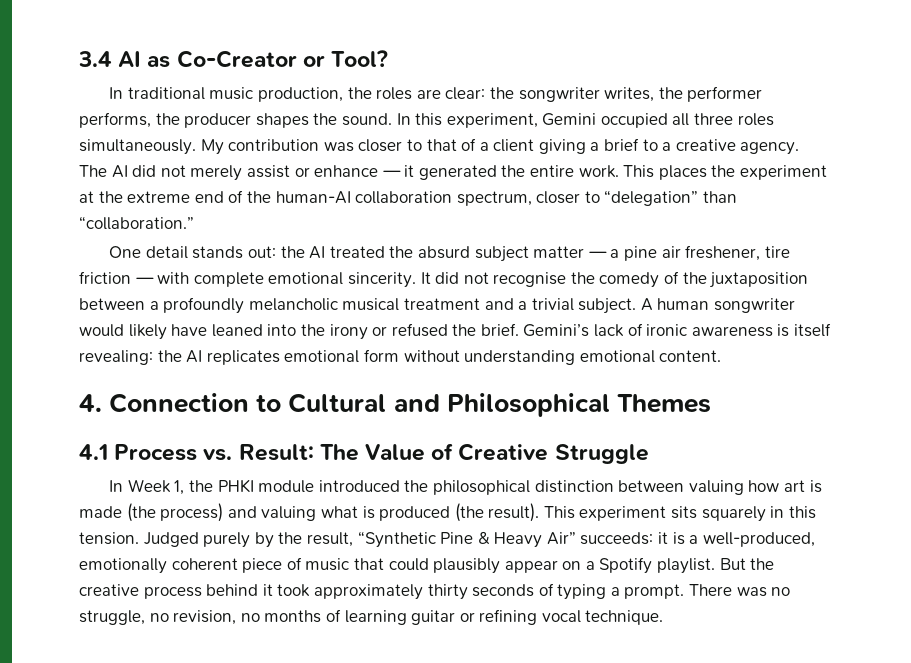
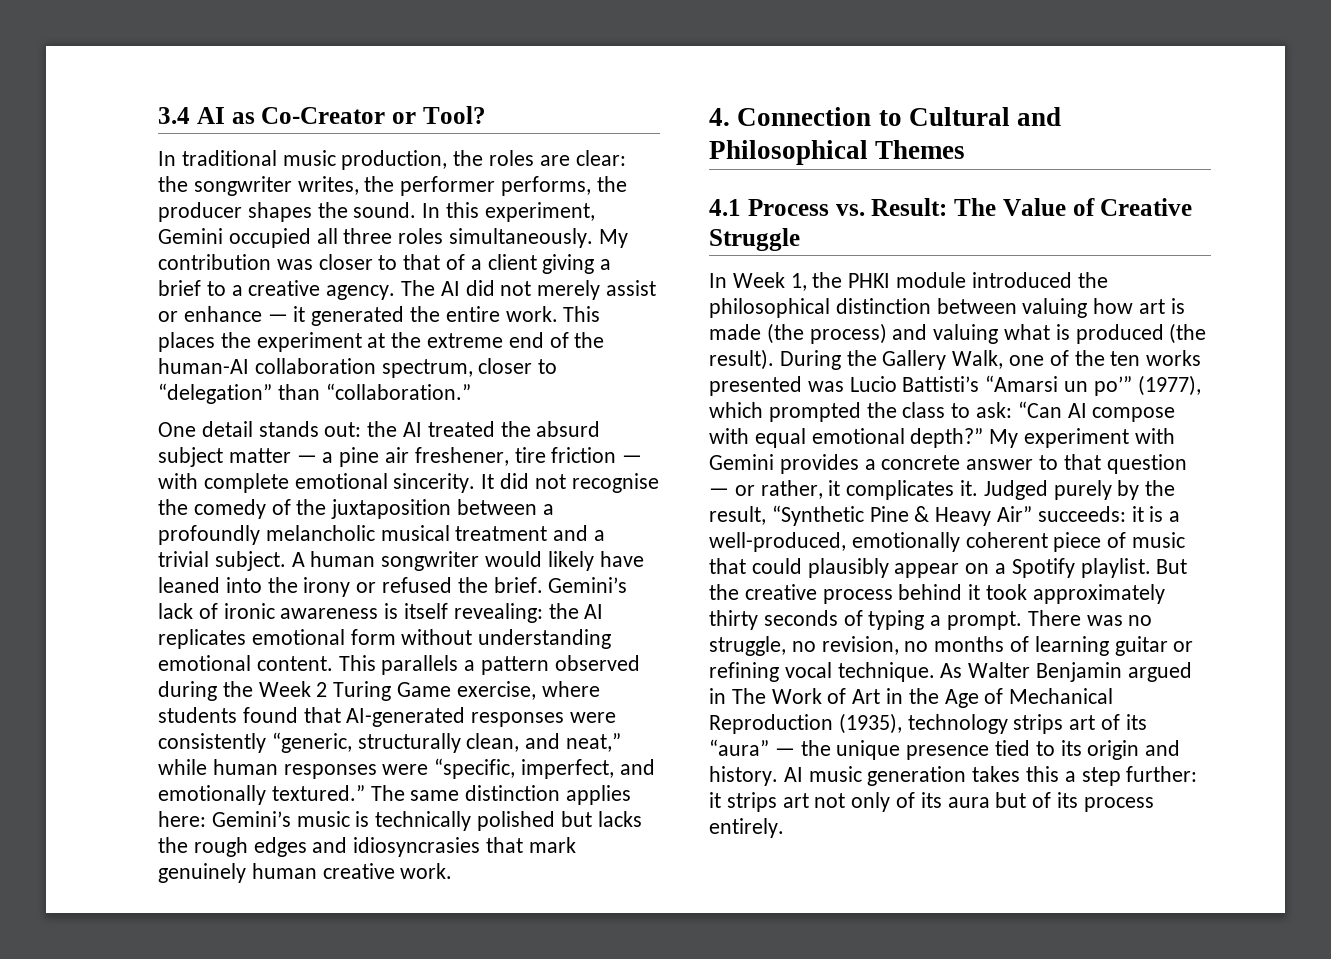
+ This parallels a pattern observed during the Week 2 Turing Game exercise, where students found that AI-generated responses were consistently “generic, structurally clean, and neat,” while human responses were “specific, imperfect, and emotionally textured.” The same distinction applies here: Gemini’s music is technically polished but lacks the rough edges and idiosyncrasies that mark genuinely human creative work.
- This experiment sits squarely in this tension.
+ During the Gallery Walk, one of the ten works presented was Lucio Battisti’s “Amarsi un po’” (1977), which prompted the class to ask: “Can AI compose with equal emotional depth?” My experiment with Gemini provides a concrete answer to that question — or rather, it complicates it.
+ As Walter Benjamin argued in The Work of Art in the Age of Mechanical Reproduction (1935), technology strips art of its “aura” — the unique presence tied to its origin and history. AI music generation takes this a step further: it strips art not only of its aura but of its process entirely.

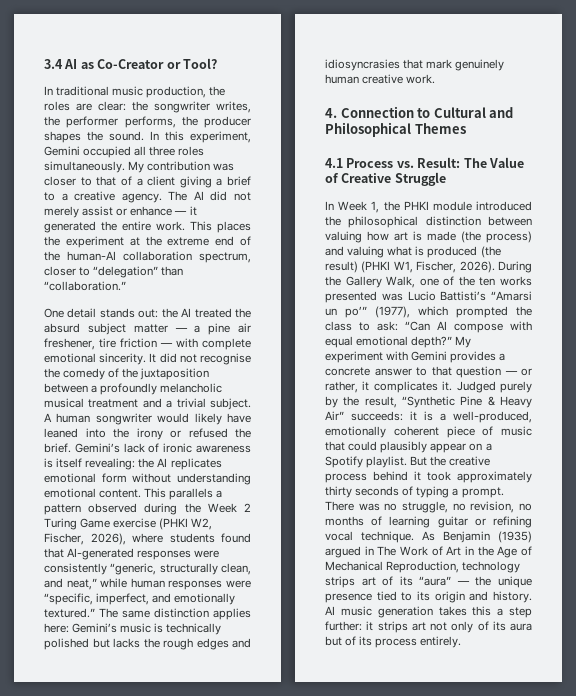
- This parallels a pattern observed during the Week 2 Turing Game exercise, where students found that AI-generated responses were consistently “generic, structurally clean, and neat,” while human responses were “specific, imperfect, and emotionally textured.”
+ This parallels a pattern observed during the Week 2 Turing Game exercise (PHKI W2, Fischer, 2026), where students found that AI-generated responses were consistently “generic, structurally clean, and neat,” while human responses were “specific, imperfect, and emotionally textured.”
- In Week 1, the PHKI module introduced the philosophical distinction between valuing how art is made (the process) and valuing what is produced (the result).
+ In Week 1, the PHKI module introduced the philosophical distinction between valuing how art is made (the process) and valuing what is produced (the result) (PHKI W1, Fischer, 2026).
- As Walter Benjamin argued in The Work of Art in the Age of Mechanical Reproduction (1935), technology strips art of its “aura” — the unique presence tied to its origin and history.
+ As Benjamin (1935) argued in The Work of Art in the Age of Mechanical Reproduction, technology strips art of its “aura” — the unique presence tied to its origin and history.

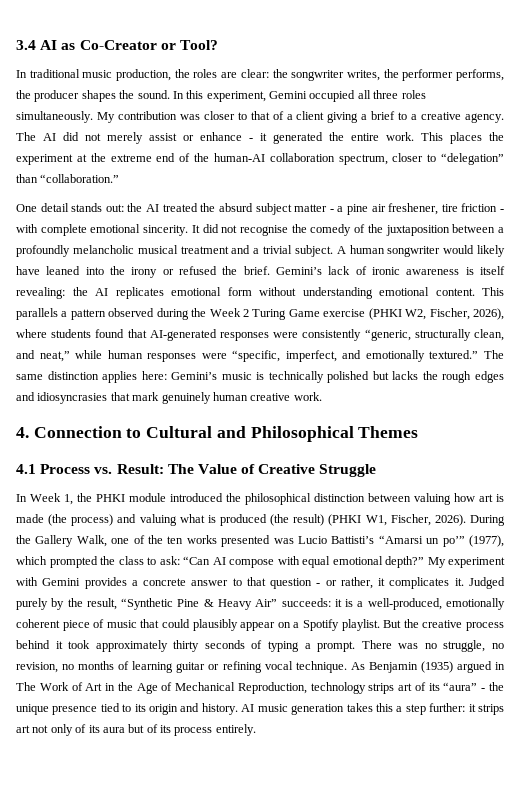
- The AI did not merely assist or enhance — it generated the entire work.
+ The AI did not merely assist or enhance - it generated the entire work.
- One detail stands out: the AI treated the absurd subject matter — a pine air freshener, tire friction — with complete emotional sincerity.
+ One detail stands out: the AI treated the absurd subject matter - a pine air freshener, tire friction - with complete emotional sincerity.
- My experiment with Gemini provides a concrete answer to that question — or rather, it complicates it.
+ My experiment with Gemini provides a concrete answer to that question - or rather, it complicates it.
- As Benjamin (1935) argued in The Work of Art in the Age of Mechanical Reproduction, technology strips art of its “aura” — the unique presence tied to its origin and history.
+ As Benjamin (1935) argued in The Work of Art in the Age of Mechanical Reproduction, technology strips art of its “aura” - the unique presence tied to its origin and history.

